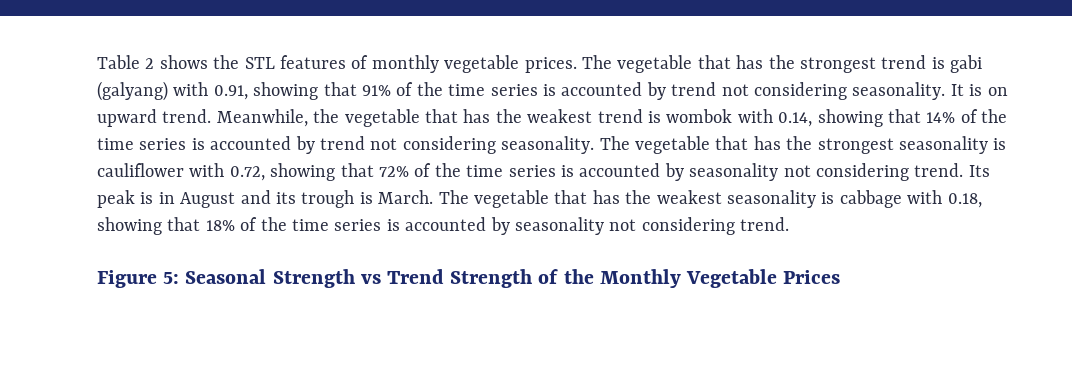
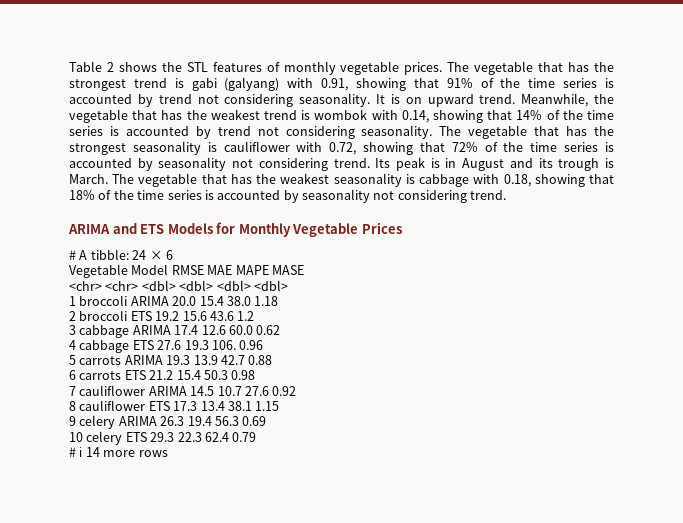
- Figure 5: Seasonal Strength vs Trend Strength of the Monthly Vegetable Prices
+ ARIMA and ETS Models for Monthly Vegetable Prices
+ # A tibble: 24 × 6
+ Vegetable Model RMSE MAE MAPE MASE
+ <chr> <chr> <dbl> <dbl> <dbl> <dbl>
+ 1 broccoli ARIMA 20.0 15.4 38.0 1.18
+ 2 broccoli ETS 19.2 15.6 43.6 1.2
+ 3 cabbage ARIMA 17.4 12.6 60.0 0.62
+ 4 cabbage ETS 27.6 19.3 106. 0.96
+ 5 carrots ARIMA 19.3 13.9 42.7 0.88
+ 6 carrots ETS 21.2 15.4 50.3 0.98
+ 7 cauliflower ARIMA 14.5 10.7 27.6 0.92
+ 8 cauliflower ETS 17.3 13.4 38.1 1.15
+ 9 celery ARIMA 26.3 19.4 56.3 0.69
+ 10 celery ETS 29.3 22.3 62.4 0.79
+ # ℹ 14 more rows

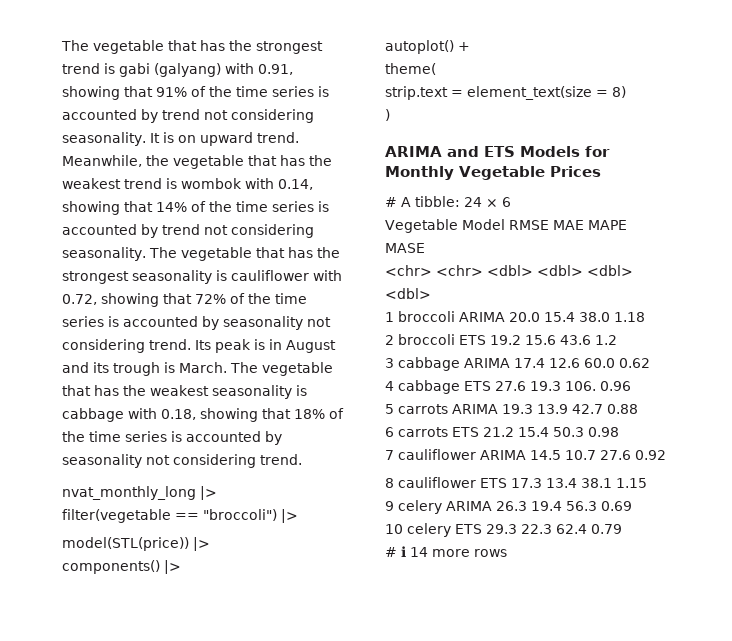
- Table 2 shows the STL features of monthly vegetable prices.
+ nvat_monthly_long |>
+ filter(vegetable == "broccoli") |>
+ model(STL(price)) |>
+ components() |>
+ autoplot() +
+ theme(
+ strip.text = element_text(size = 8)
+ )

